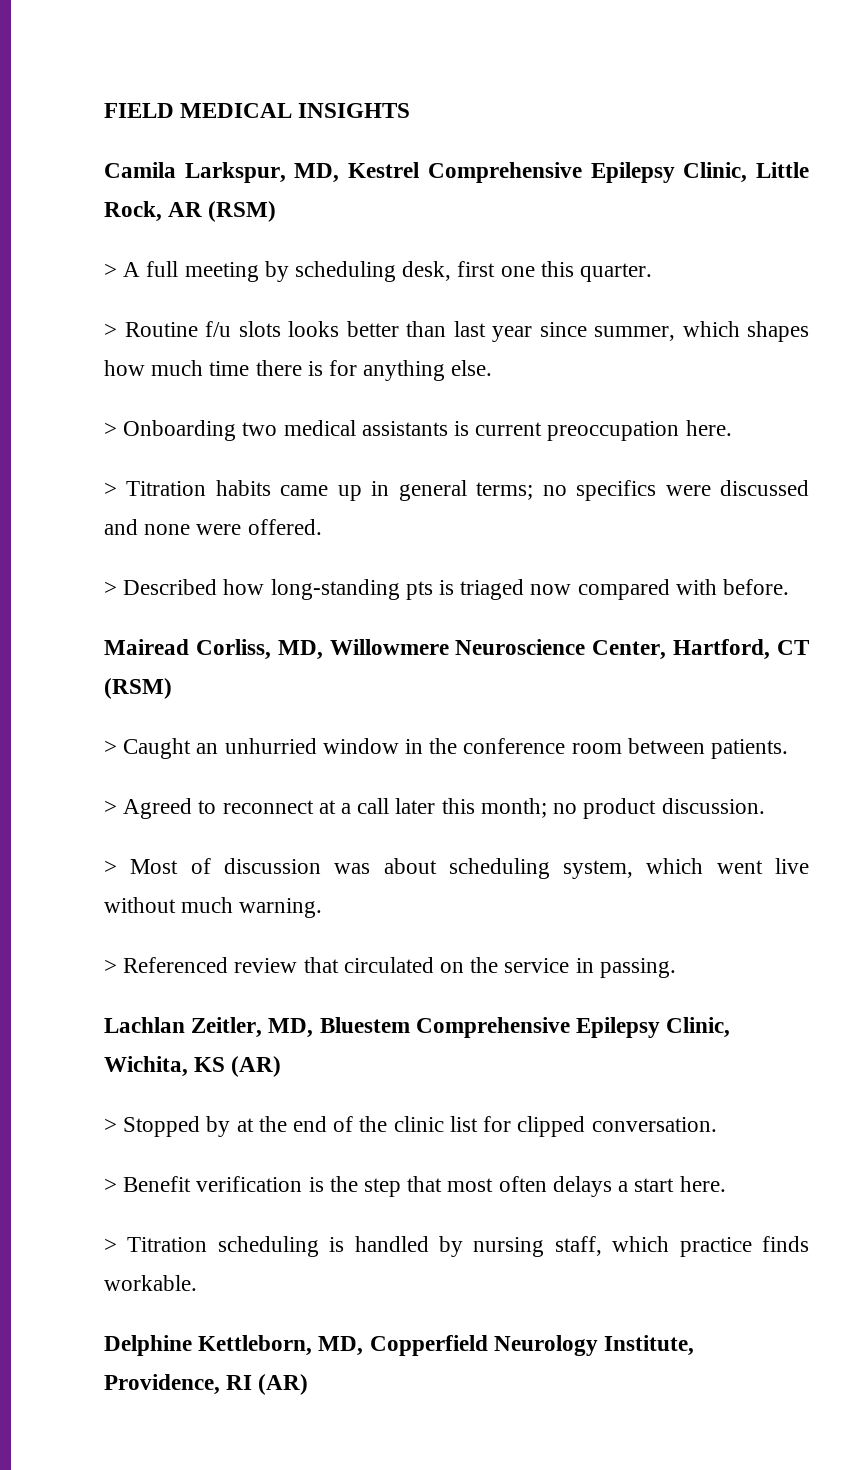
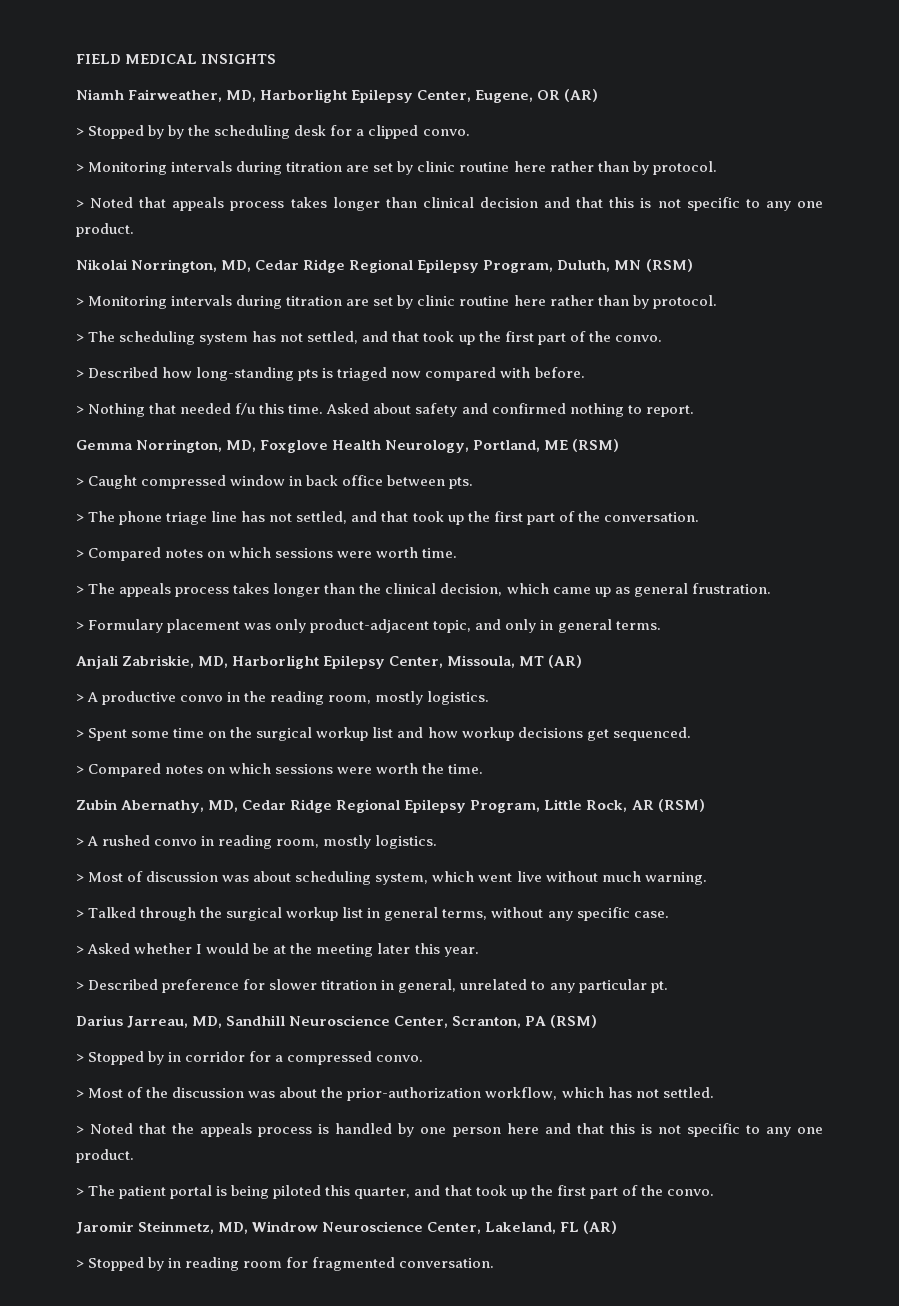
- Camila Larkspur, MD, Kestrel Comprehensive Epilepsy Clinic, Little Rock, AR (RSM)
- > A full meeting by scheduling desk, first one this quarter.
- > Routine f/u slots looks better than last year since summer, which shapes how much time there is for anything else.
- > Onboarding two medical assistants is current preoccupation here.
- > Titration habits came up in general terms; no specifics were discussed and none were offered.
+ Niamh Fairweather, MD, Harborlight Epilepsy Center, Eugene, OR (AR)
+ > Stopped by by the scheduling desk for a clipped convo.
+ > Monitoring intervals during titration are set by clinic routine here rather than by protocol.
+ > Noted that appeals process takes longer than clinical decision and that this is not specific to any one product.
+ Nikolai Norrington, MD, Cedar Ridge Regional Epilepsy Program, Duluth, MN (RSM)
+ > Monitoring intervals during titration are set by clinic routine here rather than by protocol.
+ > The scheduling system has not settled, and that took up the first part of the convo.
- Mairead Corliss, MD, Willowmere Neuroscience Center, Hartford, CT (RSM)
- > Caught an unhurried window in the conference room between patients.
- > Agreed to reconnect at a call later this month; no product discussion.
+ > Nothing that needed f/u this time. Asked about safety and confirmed nothing to report.
+ Gemma Norrington, MD, Foxglove Health Neurology, Portland, ME (RSM)
+ > Caught compressed window in back office between pts.
+ > The phone triage line has not settled, and that took up the first part of the conversation.
+ > Compared notes on which sessions were worth time.
+ > The appeals process takes longer than the clinical decision, which came up as general frustration.
+ > Formulary placement was only product-adjacent topic, and only in general terms.
+ Anjali Zabriskie, MD, Harborlight Epilepsy Center, Missoula, MT (AR)
+ > A productive convo in the reading room, mostly logistics.
+ > Spent some time on the surgical workup list and how workup decisions get sequenced.
+ > Compared notes on which sessions were worth the time.
+ Zubin Abernathy, MD, Cedar Ridge Regional Epilepsy Program, Little Rock, AR (RSM)
+ > A rushed convo in reading room, mostly logistics.
- > Referenced review that circulated on the service in passing.
- Lachlan Zeitler, MD, Bluestem Comprehensive Epilepsy Clinic, Wichita, KS (AR)
- > Stopped by at the end of the clinic list for clipped conversation.
- > Benefit verification is the step that most often delays a start here.
- > Titration scheduling is handled by nursing staff, which practice finds workable.
- Delphine Kettleborn, MD, Copperfield Neurology Institute, Providence, RI (AR)
+ > Talked through the surgical workup list in general terms, without any specific case.
+ > Asked whether I would be at the meeting later this year.
+ > Described preference for slower titration in general, unrelated to any particular pt.
+ Darius Jarreau, MD, Sandhill Neuroscience Center, Scranton, PA (RSM)
+ > Stopped by in corridor for a compressed convo.
+ > Most of the discussion was about the prior-authorization workflow, which has not settled.
+ > Noted that the appeals process is handled by one person here and that this is not specific to any one product.
+ > The patient portal is being piloted this quarter, and that took up the first part of the convo.
+ Jaromir Steinmetz, MD, Windrow Neuroscience Center, Lakeland, FL (AR)
+ > Stopped by in reading room for fragmented conversation.

